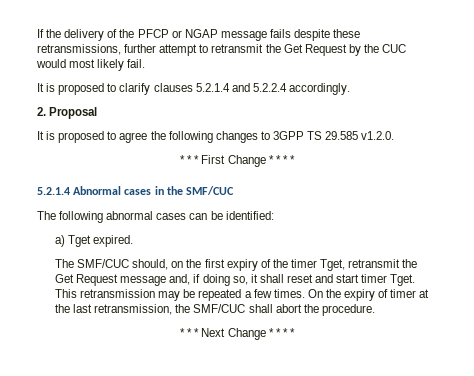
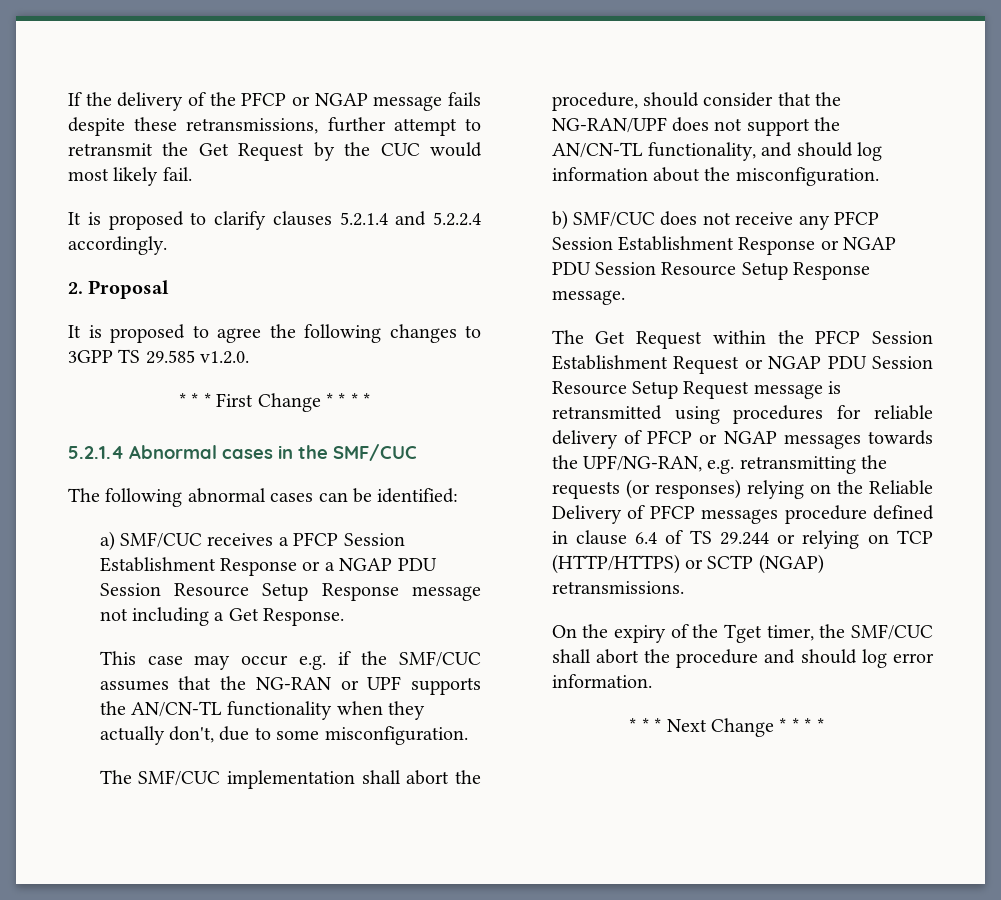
- a) Tget expired.
- The SMF/CUC should, on the first expiry of the timer Tget, retransmit the Get Request message and, if doing so, it shall reset and start timer Tget. This retransmission may be repeated a few times. On the expiry of timer at the last retransmission, the SMF/CUC shall abort the procedure.
+ a) SMF/CUC receives a PFCP Session Establishment Response or a NGAP PDU Session Resource Setup Response message not including a Get Response.
+ This case may occur e.g. if the SMF/CUC assumes that the NG-RAN or UPF supports the AN/CN-TL functionality when they actually don't, due to some misconfiguration.
+ The SMF/CUC implementation shall abort the procedure, should consider that the NG-RAN/UPF does not support the AN/CN-TL functionality, and should log information about the misconfiguration.
+ b) SMF/CUC does not receive any PFCP Session Establishment Response or NGAP PDU Session Resource Setup Response message.
+ The Get Request within the PFCP Session Establishment Request or NGAP PDU Session Resource Setup Request message is retransmitted using procedures for reliable delivery of PFCP or NGAP messages towards the UPF/NG-RAN, e.g. retransmitting the requests (or responses) relying on the Reliable Delivery of PFCP messages procedure defined in clause 6.4 of TS 29.244 or relying on TCP (HTTP/HTTPS) or SCTP (NGAP) retransmissions.
+ On the expiry of the Tget timer, the SMF/CUC shall abort the procedure and should log error information.

